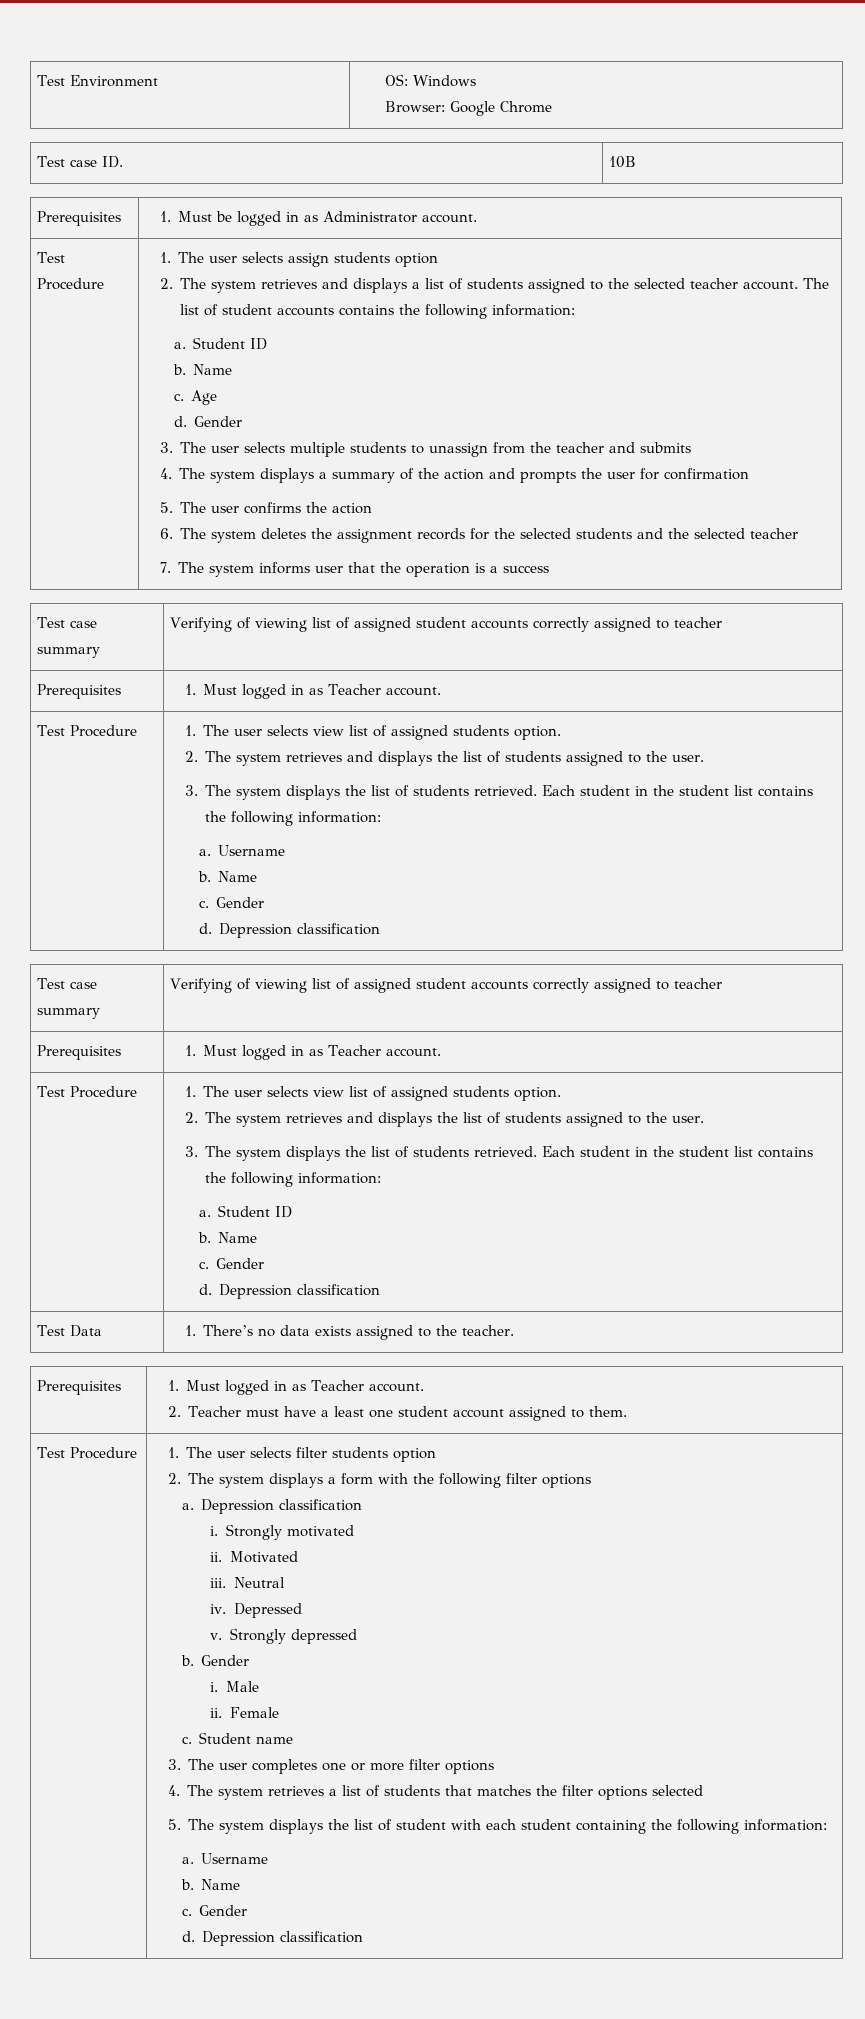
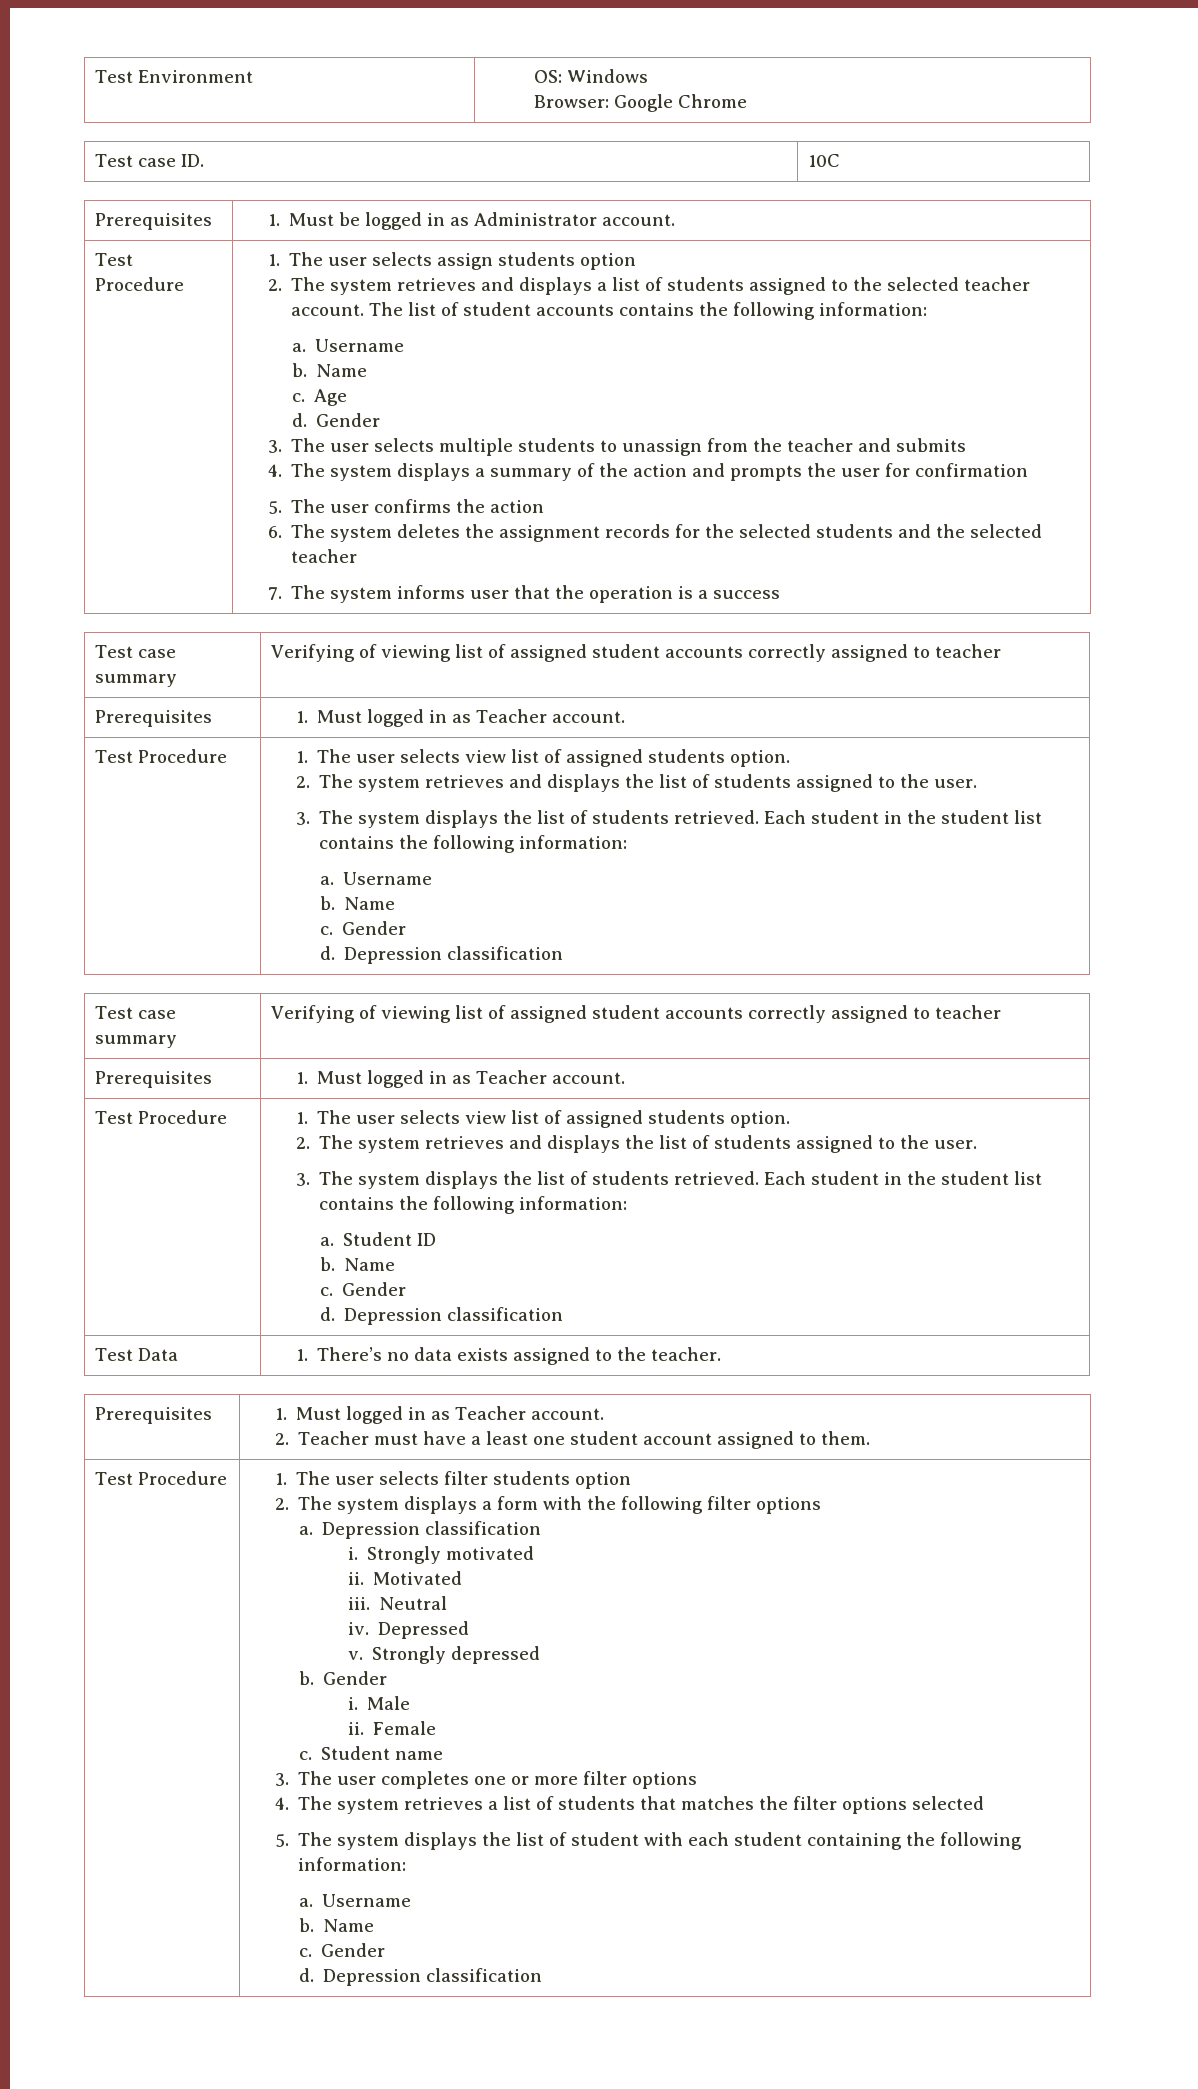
- Test case ID. | 10B
+ Test case ID. | 10C
  The list of student accounts contains the following information:
- a. Student ID
+ a. Username

